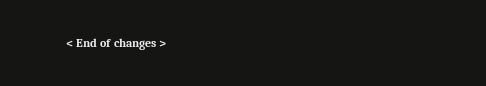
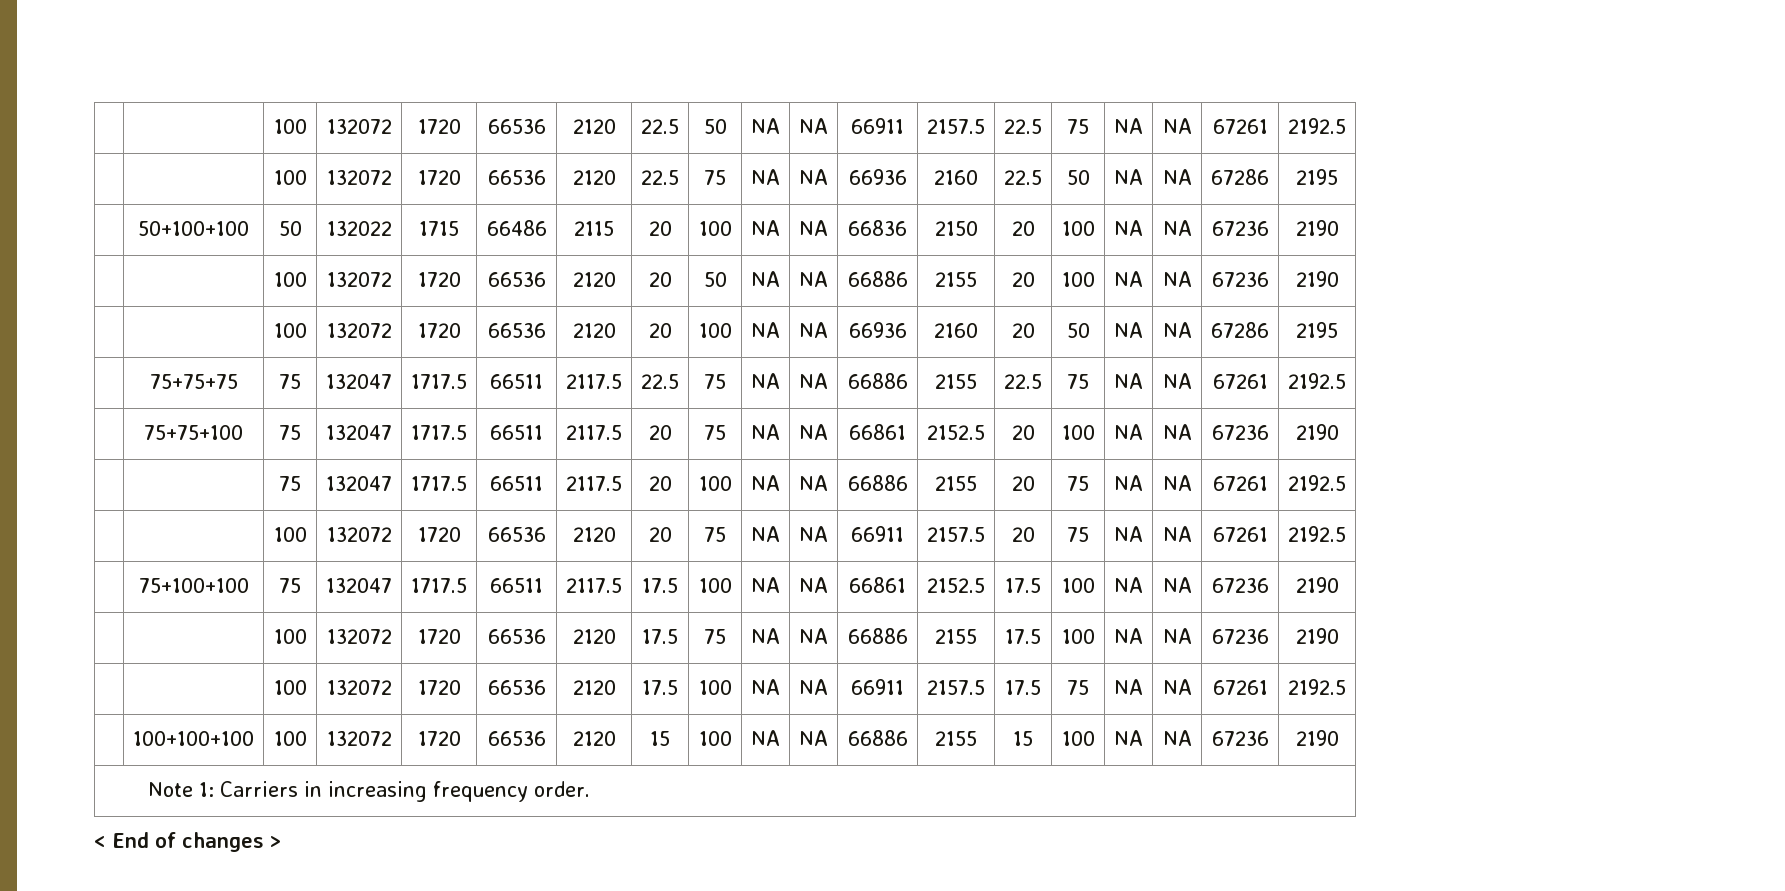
+ | | 100 | 132072 | 1720 | 66536 | 2120 | 22.5 | 50 | NA | NA | 66911 | 2157.5 | 22.5 | 75 | NA | NA | 67261 | 2192.5
+ | | 100 | 132072 | 1720 | 66536 | 2120 | 22.5 | 75 | NA | NA | 66936 | 2160 | 22.5 | 50 | NA | NA | 67286 | 2195
+ | 50+100+100 | 50 | 132022 | 1715 | 66486 | 2115 | 20 | 100 | NA | NA | 66836 | 2150 | 20 | 100 | NA | NA | 67236 | 2190
+ | | 100 | 132072 | 1720 | 66536 | 2120 | 20 | 50 | NA | NA | 66886 | 2155 | 20 | 100 | NA | NA | 67236 | 2190
+ | | 100 | 132072 | 1720 | 66536 | 2120 | 20 | 100 | NA | NA | 66936 | 2160 | 20 | 50 | NA | NA | 67286 | 2195
+ | 75+75+75 | 75 | 132047 | 1717.5 | 66511 | 2117.5 | 22.5 | 75 | NA | NA | 66886 | 2155 | 22.5 | 75 | NA | NA | 67261 | 2192.5
+ | 75+75+100 | 75 | 132047 | 1717.5 | 66511 | 2117.5 | 20 | 75 | NA | NA | 66861 | 2152.5 | 20 | 100 | NA | NA | 67236 | 2190
+ | | 75 | 132047 | 1717.5 | 66511 | 2117.5 | 20 | 100 | NA | NA | 66886 | 2155 | 20 | 75 | NA | NA | 67261 | 2192.5
+ | | 100 | 132072 | 1720 | 66536 | 2120 | 20 | 75 | NA | NA | 66911 | 2157.5 | 20 | 75 | NA | NA | 67261 | 2192.5
+ | 75+100+100 | 75 | 132047 | 1717.5 | 66511 | 2117.5 | 17.5 | 100 | NA | NA | 66861 | 2152.5 | 17.5 | 100 | NA | NA | 67236 | 2190
+ | | 100 | 132072 | 1720 | 66536 | 2120 | 17.5 | 75 | NA | NA | 66886 | 2155 | 17.5 | 100 | NA | NA | 67236 | 2190
+ | | 100 | 132072 | 1720 | 66536 | 2120 | 17.5 | 100 | NA | NA | 66911 | 2157.5 | 17.5 | 75 | NA | NA | 67261 | 2192.5
+ | 100+100+100 | 100 | 132072 | 1720 | 66536 | 2120 | 15 | 100 | NA | NA | 66886 | 2155 | 15 | 100 | NA | NA | 67236 | 2190
+ Note 1: Carriers in increasing frequency order.

